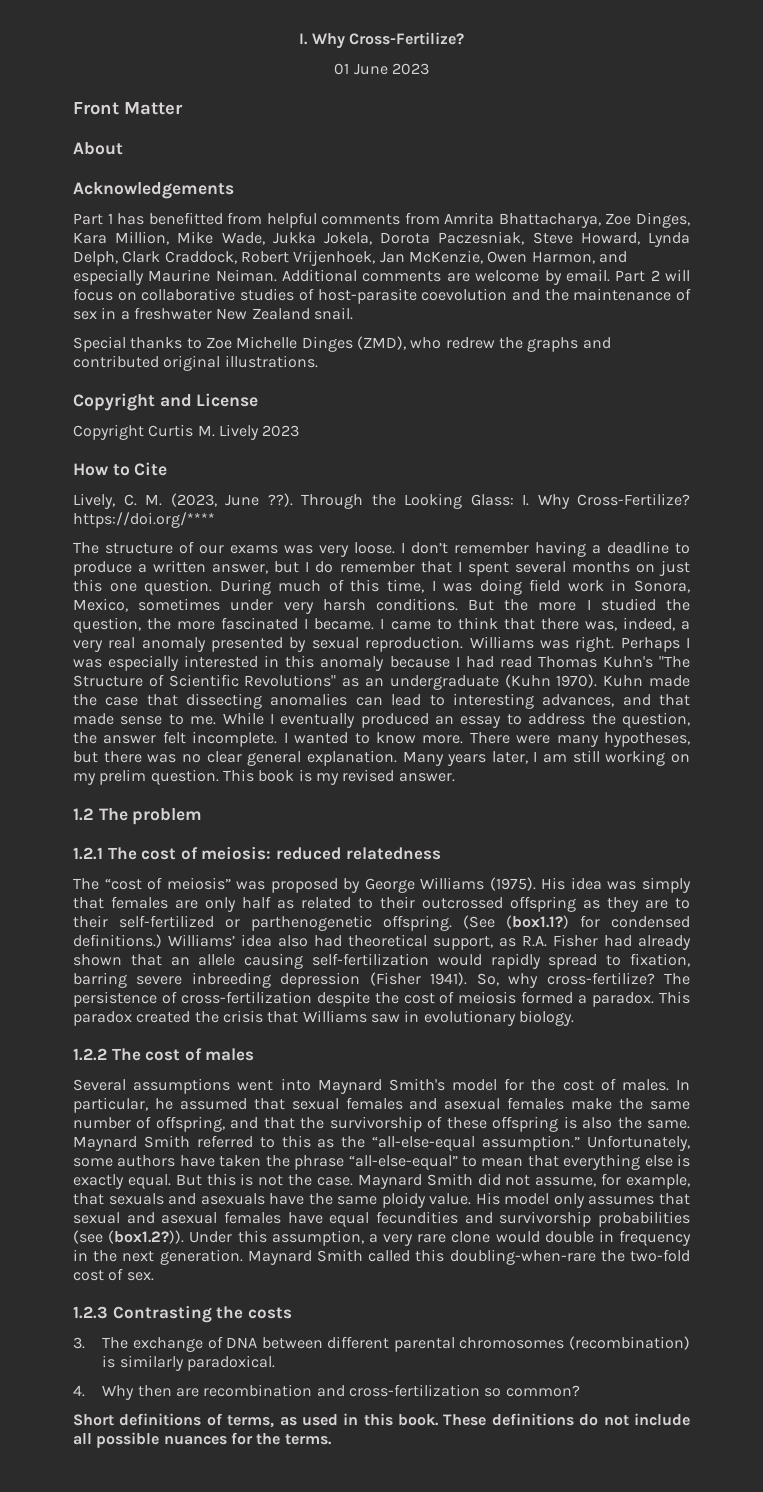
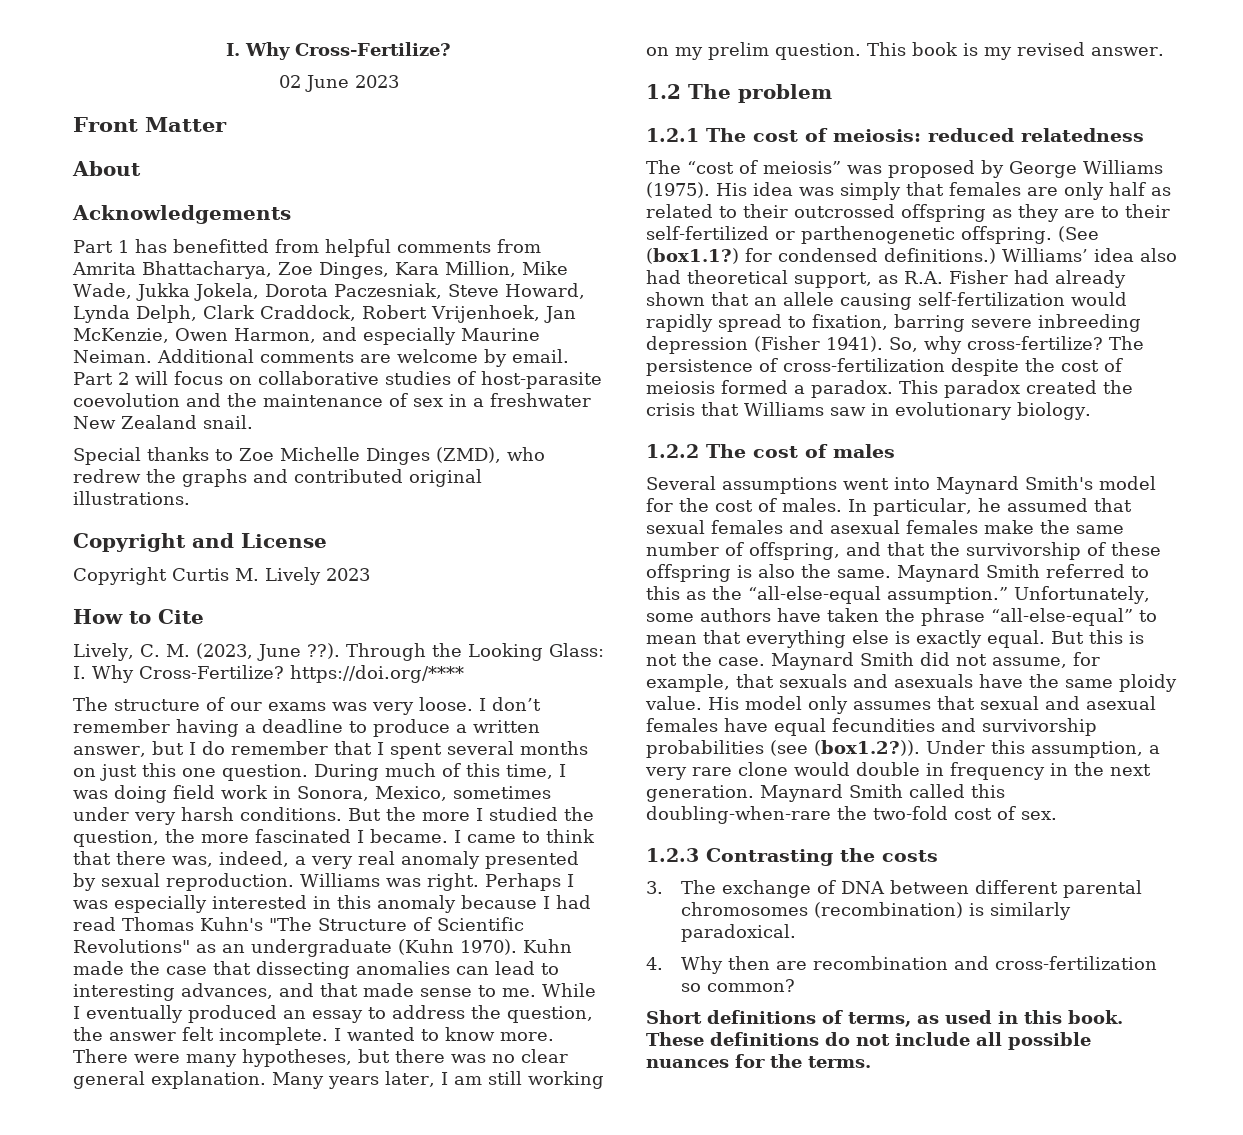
- 01 June 2023
+ 02 June 2023

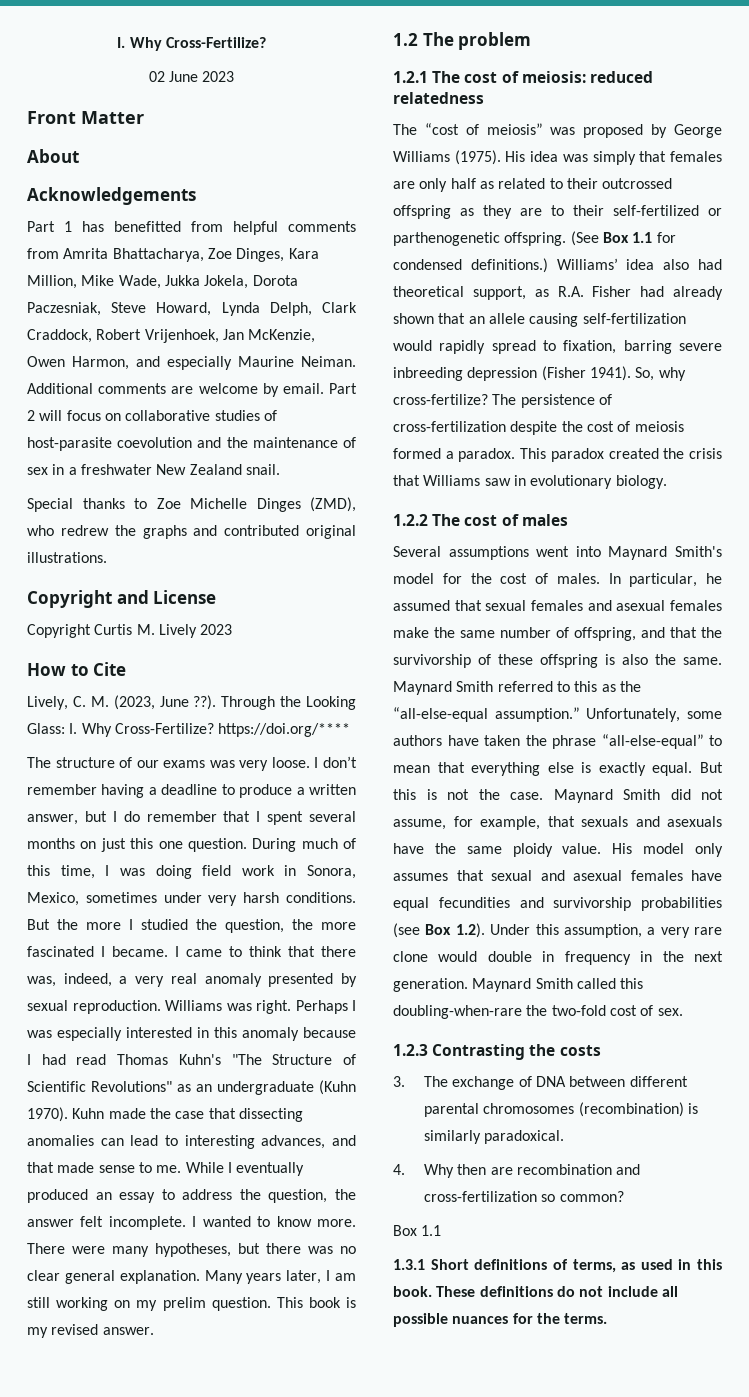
- (See (box1.1?) for condensed definitions.)
+ (See Box 1.1 for condensed definitions.)
- His model only assumes that sexual and asexual females have equal fecundities and survivorship probabilities (see (box1.2?)). Under this assumption, a very rare clone would double in frequency in the next generation.
+ His model only assumes that sexual and asexual females have equal fecundities and survivorship probabilities (see Box 1.2). Under this assumption, a very rare clone would double in frequency in the next generation.
  4. Why then are recombination and cross-fertilization so common?
- Short definitions of terms, as used in this book.
+ Box 1.1
+ 1.3.1 Short definitions of terms, as used in this book.

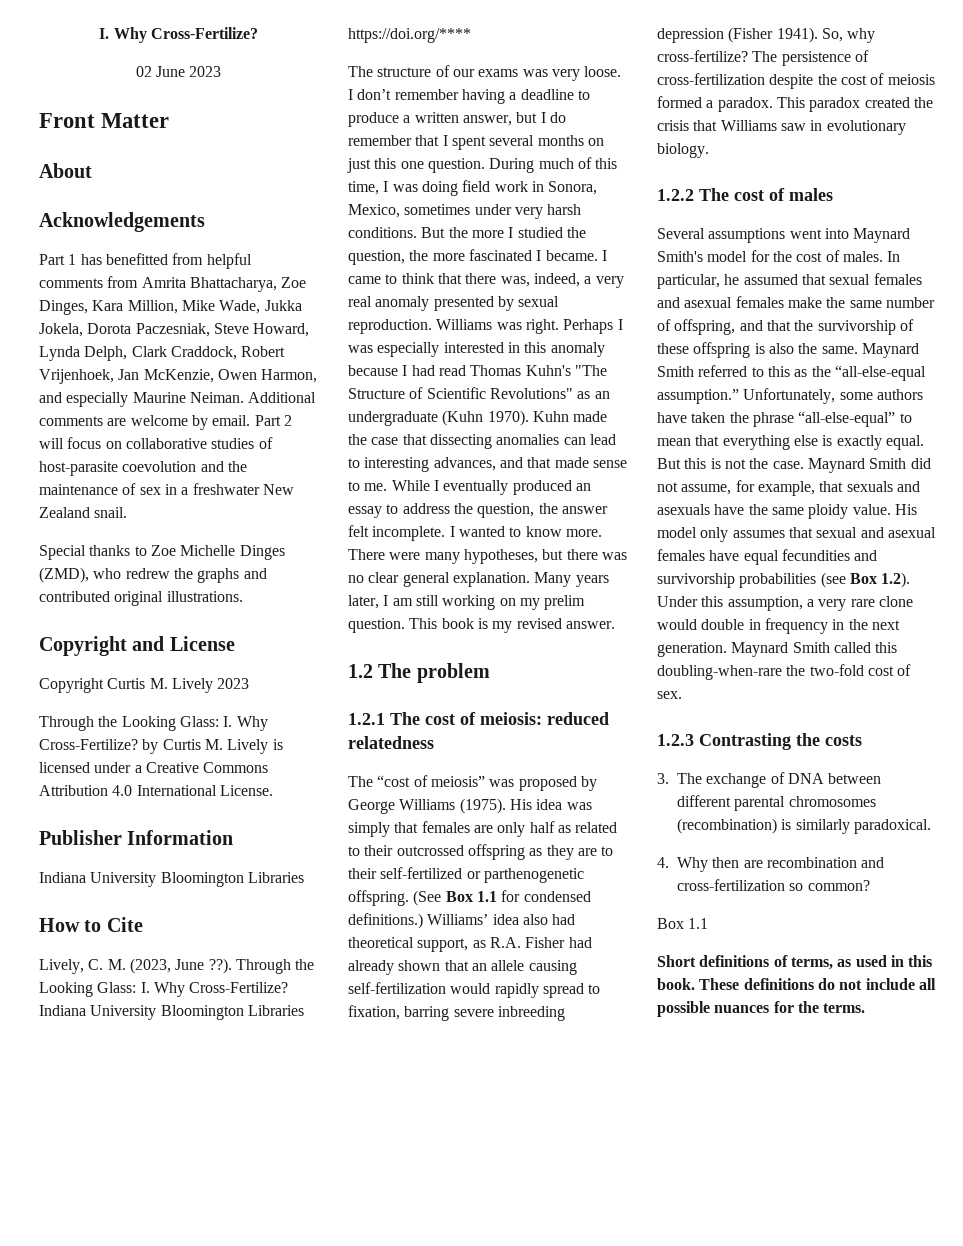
+ Through the Looking Glass: I. Why Cross-Fertilize? by Curtis M. Lively is licensed under a Creative Commons Attribution 4.0 International License.
+ Publisher Information
+ Indiana University Bloomington Libraries
- Through the Looking Glass: I. Why Cross-Fertilize? https://doi.org/****
+ Through the Looking Glass: I. Why Cross-Fertilize? Indiana University Bloomington Libraries https://doi.org/****
- 1.3.1 Short definitions of terms, as used in this book.
+ Short definitions of terms, as used in this book.

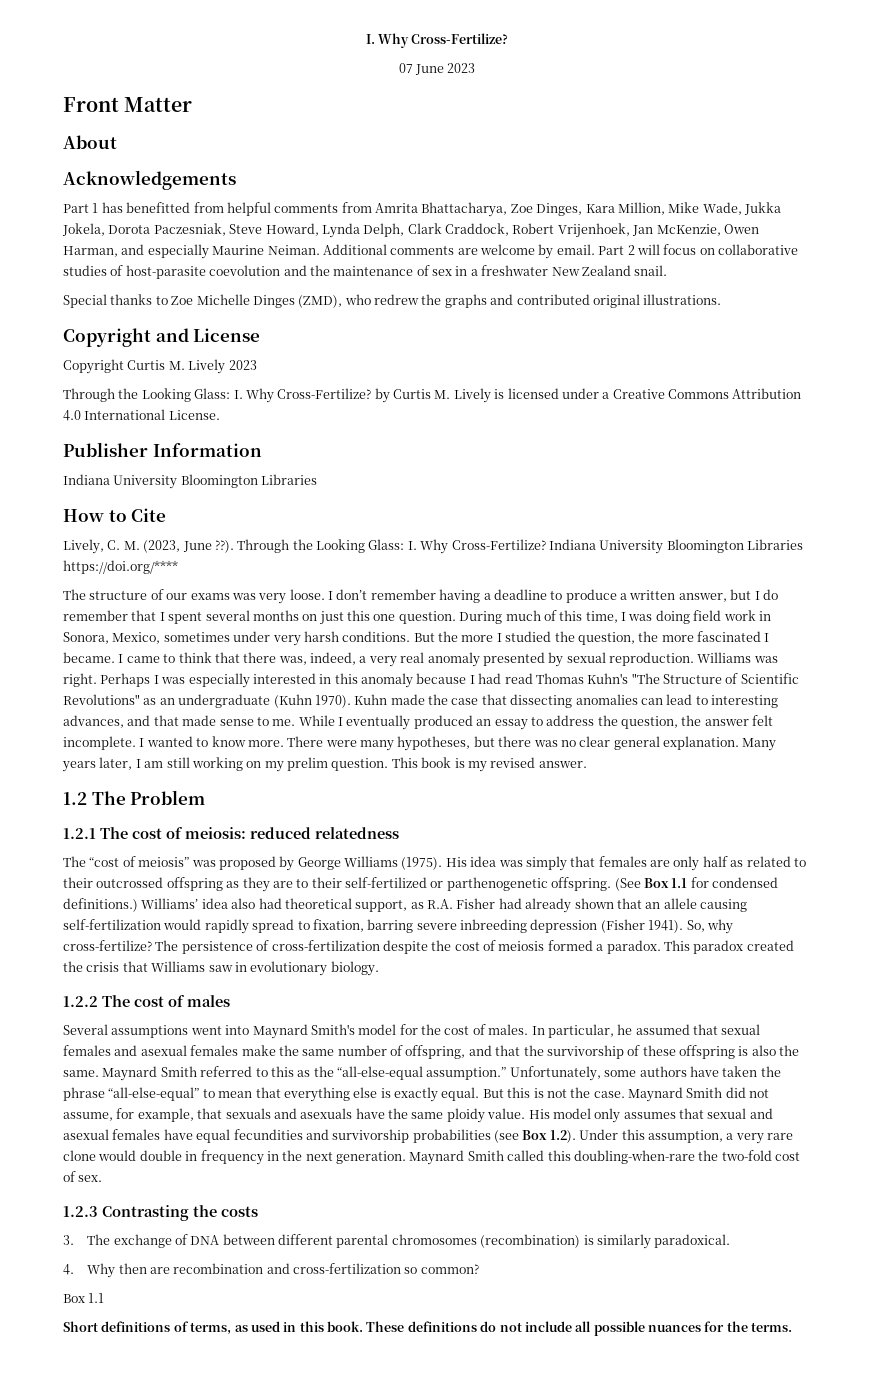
- 02 June 2023
+ 07 June 2023
- Part 1 has benefitted from helpful comments from Amrita Bhattacharya, Zoe Dinges, Kara Million, Mike Wade, Jukka Jokela, Dorota Paczesniak, Steve Howard, Lynda Delph, Clark Craddock, Robert Vrijenhoek, Jan McKenzie, Owen Harmon, and especially Maurine Neiman.
+ Part 1 has benefitted from helpful comments from Amrita Bhattacharya, Zoe Dinges, Kara Million, Mike Wade, Jukka Jokela, Dorota Paczesniak, Steve Howard, Lynda Delph, Clark Craddock, Robert Vrijenhoek, Jan McKenzie, Owen Harman, and especially Maurine Neiman.
- 1.2 The problem
+ 1.2 The Problem

